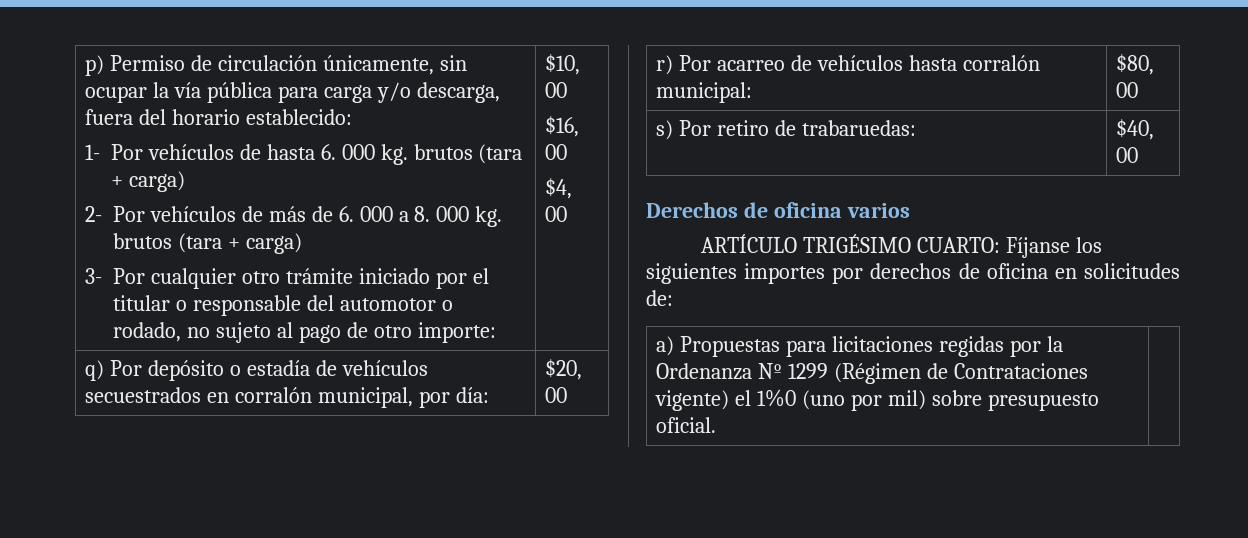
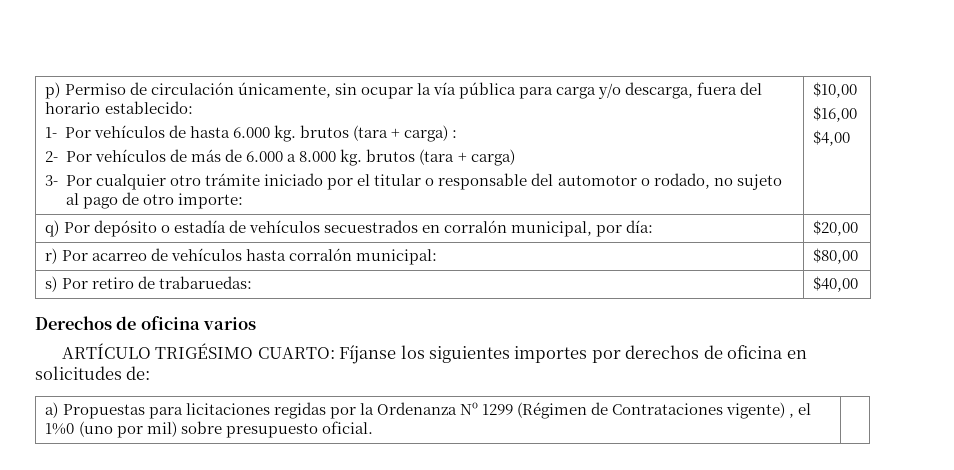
- 1- Por vehículos de hasta 6. 000 kg. brutos (tara + carga)
+ 1- Por vehículos de hasta 6.000 kg. brutos (tara + carga) :
- 2- Por vehículos de más de 6. 000 a 8. 000 kg. brutos (tara + carga)
+ 2- Por vehículos de más de 6.000 a 8.000 kg. brutos (tara + carga)
- $10, 00
- $16, 00
- $4, 00
+ $10,00
+ $16,00
+ $4,00
- q) Por depósito o estadía de vehículos secuestrados en corralón municipal, por día: | $20, 00
+ q) Por depósito o estadía de vehículos secuestrados en corralón municipal, por día: | $20,00
- r) Por acarreo de vehículos hasta corralón municipal: | $80, 00
+ r) Por acarreo de vehículos hasta corralón municipal: | $80,00
- s) Por retiro de trabaruedas: | $40, 00
+ s) Por retiro de trabaruedas: | $40,00
- a) Propuestas para licitaciones regidas por la Ordenanza Nº 1299 (Régimen de Contrataciones vigente) el 1%0 (uno por mil) sobre presupuesto oficial. |
+ a) Propuestas para licitaciones regidas por la Ordenanza Nº 1299 (Régimen de Contrataciones vigente) , el 1%0 (uno por mil) sobre presupuesto oficial. |

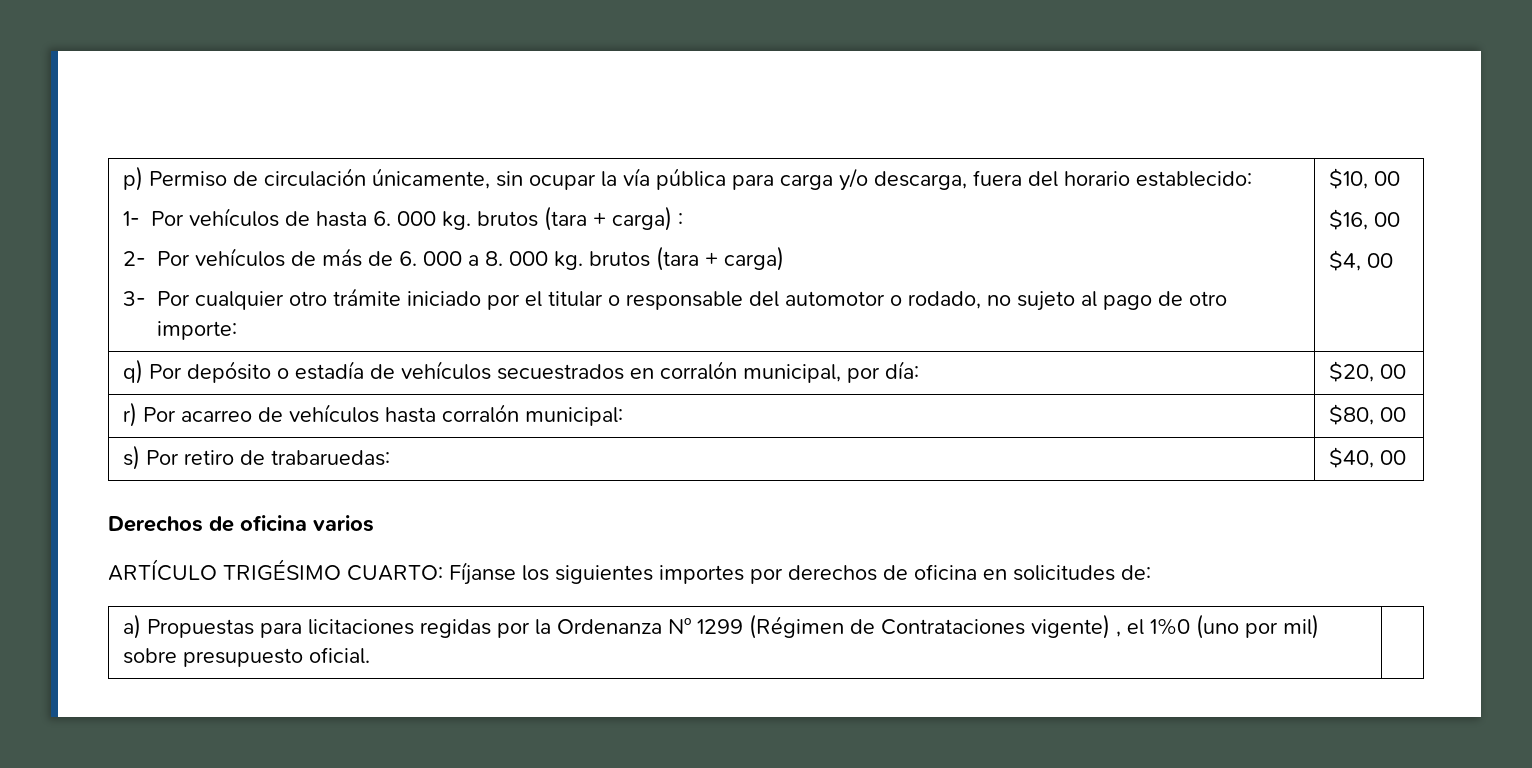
- 1- Por vehículos de hasta 6.000 kg. brutos (tara + carga) :
+ 1- Por vehículos de hasta 6. 000 kg. brutos (tara + carga) :
- 2- Por vehículos de más de 6.000 a 8.000 kg. brutos (tara + carga)
+ 2- Por vehículos de más de 6. 000 a 8. 000 kg. brutos (tara + carga)
- $10,00
- $16,00
- $4,00
+ $10, 00
+ $16, 00
+ $4, 00
- q) Por depósito o estadía de vehículos secuestrados en corralón municipal, por día: | $20,00
+ q) Por depósito o estadía de vehículos secuestrados en corralón municipal, por día: | $20, 00
- r) Por acarreo de vehículos hasta corralón municipal: | $80,00
+ r) Por acarreo de vehículos hasta corralón municipal: | $80, 00
- s) Por retiro de trabaruedas: | $40,00
+ s) Por retiro de trabaruedas: | $40, 00

